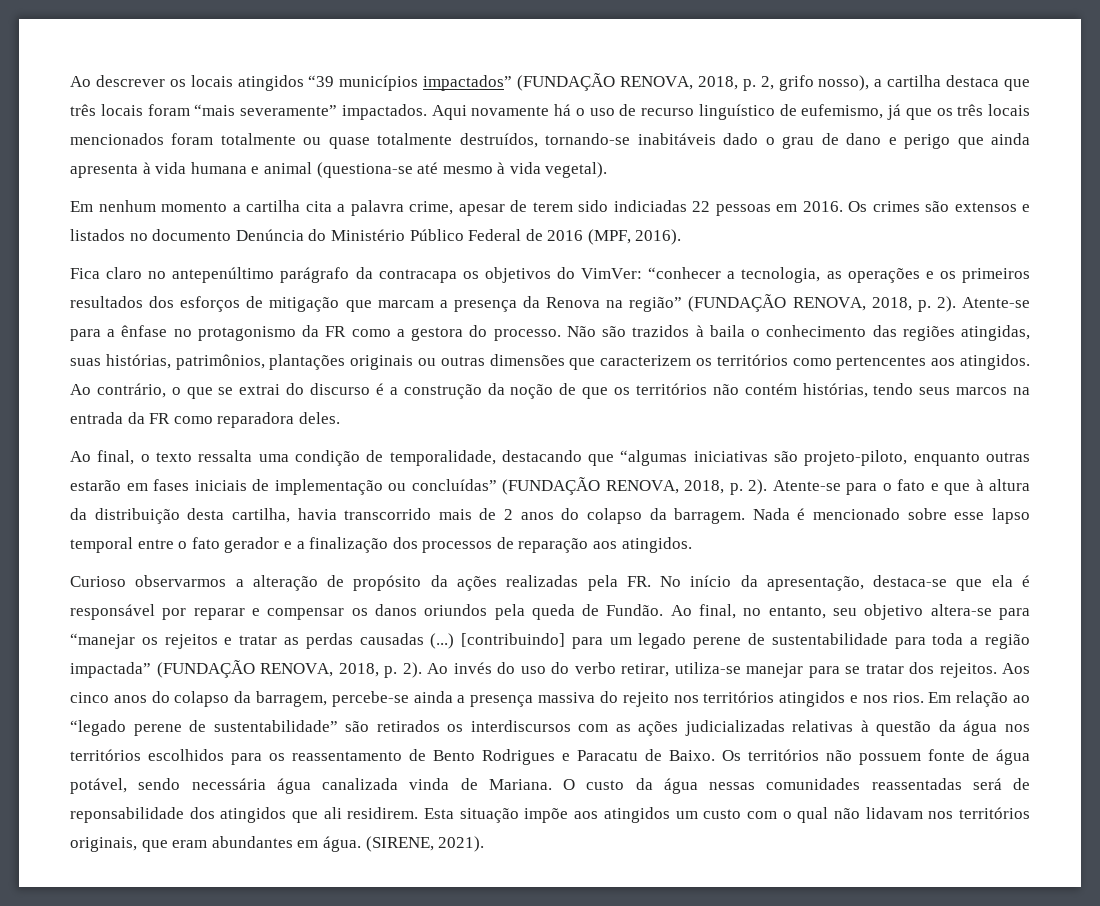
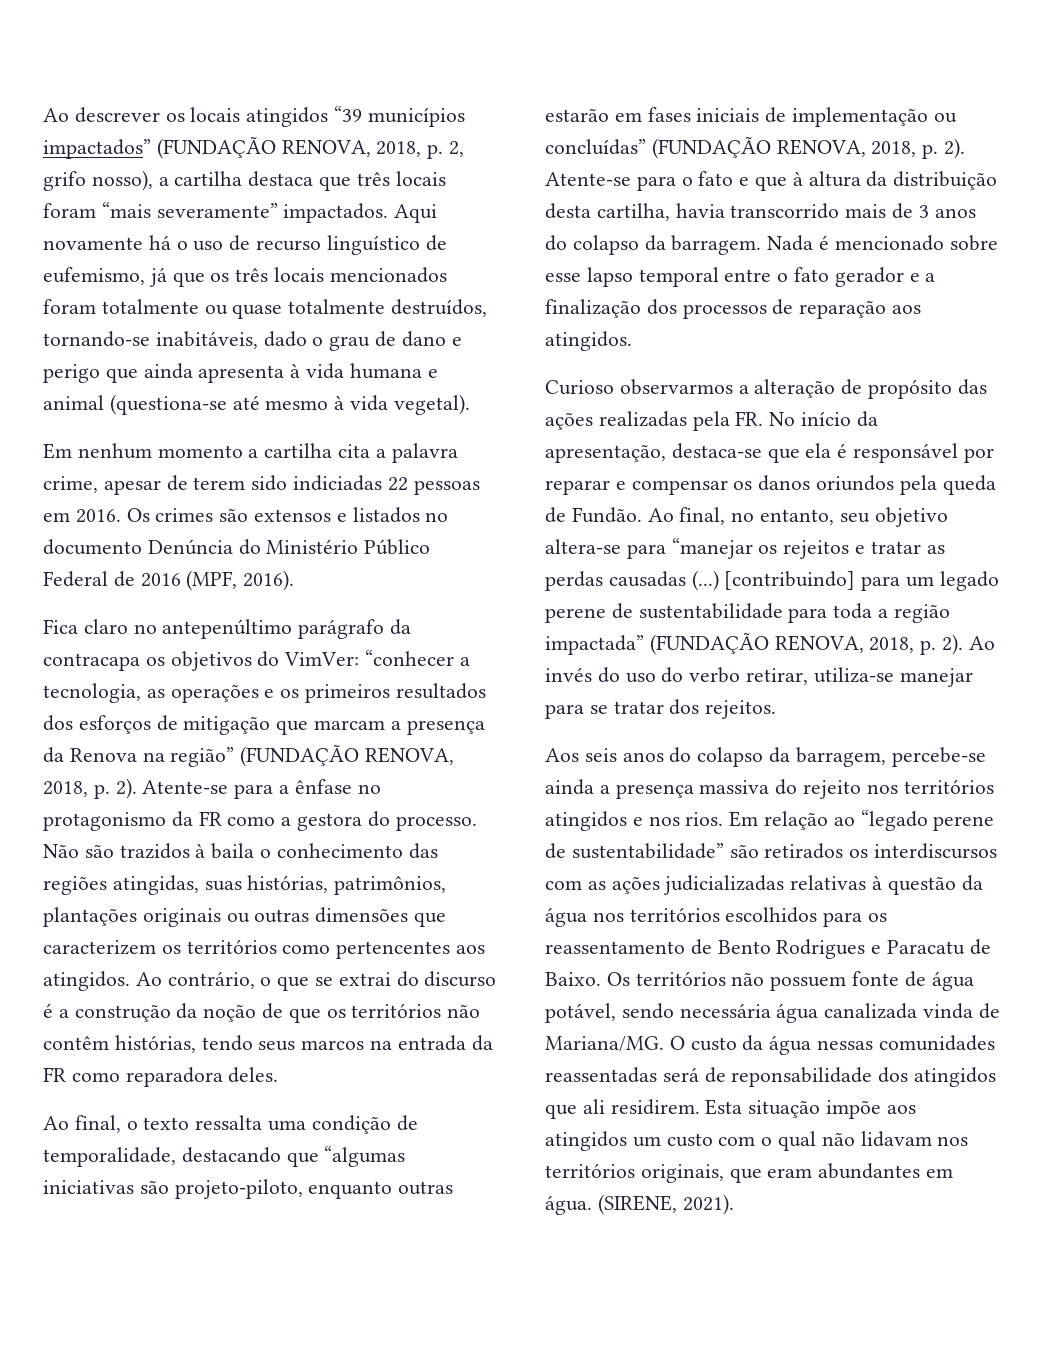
- Aqui novamente há o uso de recurso linguístico de eufemismo, já que os três locais mencionados foram totalmente ou quase totalmente destruídos, tornando-se inabitáveis dado o grau de dano e perigo que ainda apresenta à vida humana e animal (questiona-se até mesmo à vida vegetal).
+ Aqui novamente há o uso de recurso linguístico de eufemismo, já que os três locais mencionados foram totalmente ou quase totalmente destruídos, tornando-se inabitáveis, dado o grau de dano e perigo que ainda apresenta à vida humana e animal (questiona-se até mesmo à vida vegetal).
- Ao contrário, o que se extrai do discurso é a construção da noção de que os territórios não contém histórias, tendo seus marcos na entrada da FR como reparadora deles.
+ Ao contrário, o que se extrai do discurso é a construção da noção de que os territórios não contêm histórias, tendo seus marcos na entrada da FR como reparadora deles.
- Atente-se para o fato e que à altura da distribuição desta cartilha, havia transcorrido mais de 2 anos do colapso da barragem.
+ Atente-se para o fato e que à altura da distribuição desta cartilha, havia transcorrido mais de 3 anos do colapso da barragem.
- Curioso observarmos a alteração de propósito da ações realizadas pela FR. No início da apresentação, destaca-se que ela é responsável por reparar e compensar os danos oriundos pela queda de Fundão.
+ Curioso observarmos a alteração de propósito das ações realizadas pela FR. No início da apresentação, destaca-se que ela é responsável por reparar e compensar os danos oriundos pela queda de Fundão.
- Ao invés do uso do verbo retirar, utiliza-se manejar para se tratar dos rejeitos. Aos cinco anos do colapso da barragem, percebe-se ainda a presença massiva do rejeito nos territórios atingidos e nos rios.
+ Ao invés do uso do verbo retirar, utiliza-se manejar para se tratar dos rejeitos.
+ Aos seis anos do colapso da barragem, percebe-se ainda a presença massiva do rejeito nos territórios atingidos e nos rios.
- Os territórios não possuem fonte de água potável, sendo necessária água canalizada vinda de Mariana.
+ Os territórios não possuem fonte de água potável, sendo necessária água canalizada vinda de Mariana/MG.

